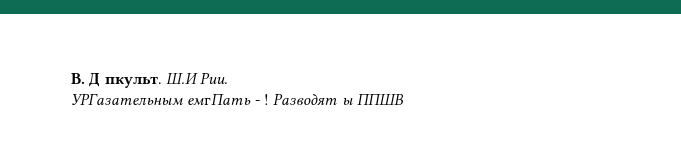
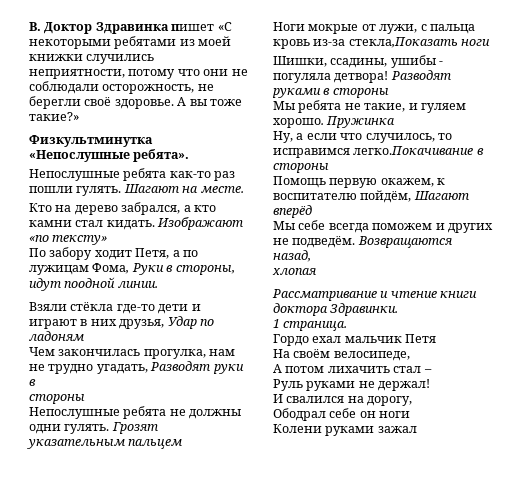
- В. Д пкульт. Ш.И Рии.
- УРГазательным емгПать - ! Разводят ы ППШВ
+ В. Доктор Здравинка пишет «С некоторыми ребятами из моей книжки случились неприятности, потому что они не соблюдали осторожность, не берегли своё здоровье. А вы тоже такие?»
+ Физкультминутка «Непослушные ребята».
+ Непослушные ребята как-то раз пошли гулять. Шагают на месте.
+ Кто на дерево забрался, а кто камни стал кидать. Изображают «по тексту»
+ По забору ходит Петя, а по лужицам Фома, Руки в стороны, идут поодной линии.
+ Взяли стёкла где-то дети и играют в них друзья, Удар по ладоням
+ Чем закончилась прогулка, нам не трудно угадать, Разводят руки в
+ стороны
+ Непослушные ребята не должны одни гулять. Грозят указательным пальцем
+ Ноги мокрые от лужи, с пальца кровь из-за стекла,Показать ноги
+ Шишки, ссадины, ушибы - погуляла детвора! Разводят руками в стороны
+ Мы ребята не такие, и гуляем хорошо. Пружинка
+ Ну, а если что случилось, то исправимся легко.Покачивание в стороны
+ Помощь первую окажем, к воспитателю пойдём, Шагают вперёд
+ Мы себе всегда поможем и других не подведём. Возвращаются назад,
+ хлопая
+ Рассматривание и чтение книги доктора Здравинки.
+ 1 страница.
+ Гордо ехал мальчик Петя
+ На своём велосипеде,
+ А потом лихачить стал –
+ Руль руками не держал!
+ И свалился на дорогу,
+ Ободрал себе он ноги
+ Колени руками зажал

